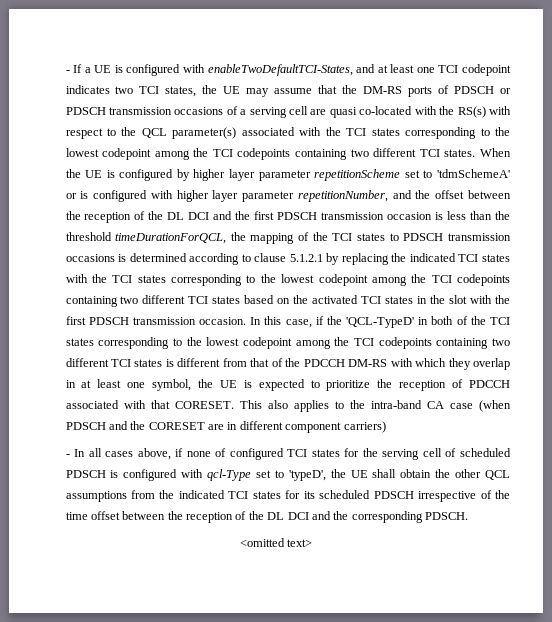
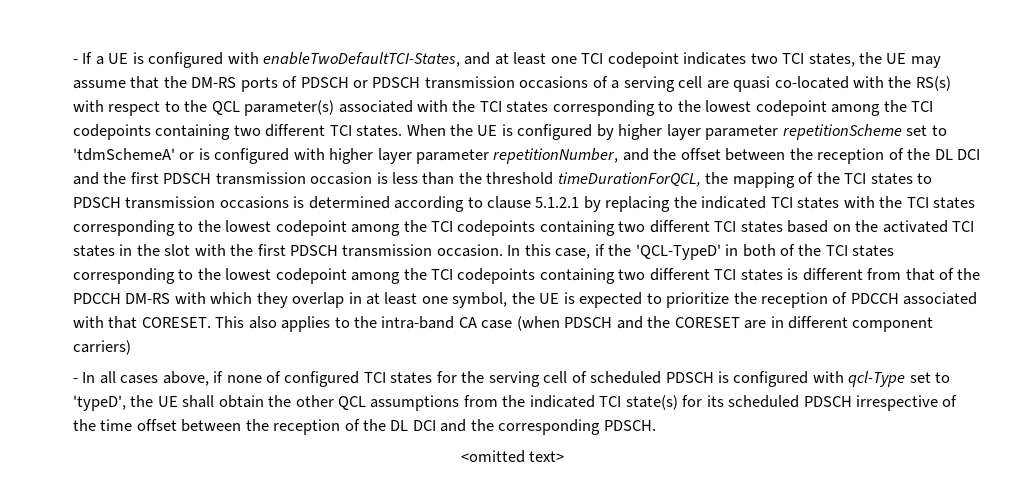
- - In all cases above, if none of configured TCI states for the serving cell of scheduled PDSCH is configured with qcl-Type set to 'typeD', the UE shall obtain the other QCL assumptions from the indicated TCI states for its scheduled PDSCH irrespective of the time offset between the reception of the DL DCI and the corresponding PDSCH.
+ - In all cases above, if none of configured TCI states for the serving cell of scheduled PDSCH is configured with qcl-Type set to 'typeD', the UE shall obtain the other QCL assumptions from the indicated TCI state(s) for its scheduled PDSCH irrespective of the time offset between the reception of the DL DCI and the corresponding PDSCH.

